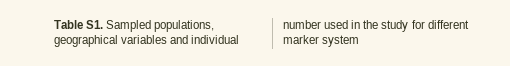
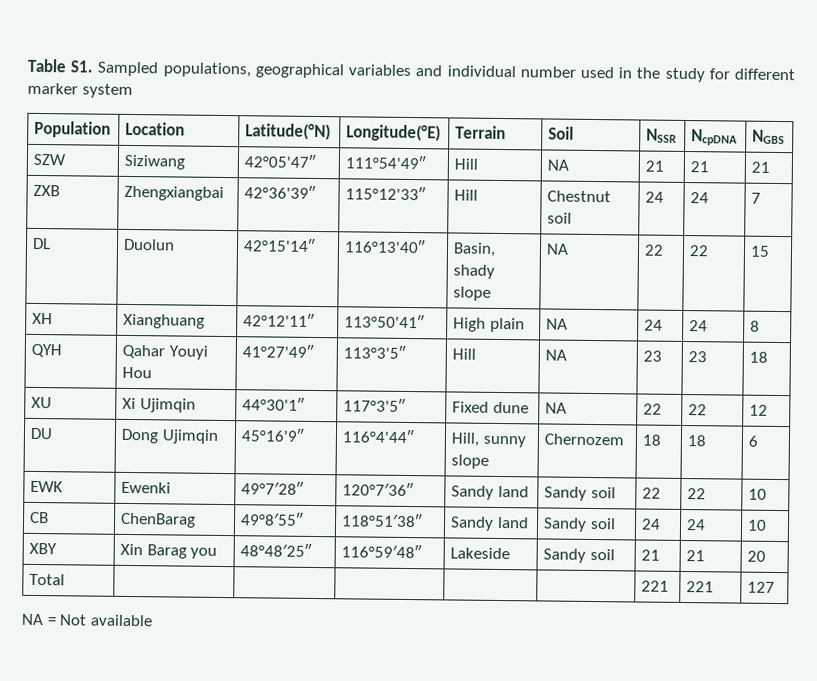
+ Population | Location | Latitude(°N) | Longitude(°E) | Terrain | Soil | NSSR | NcpDNA | NGBS
+ SZW | Siziwang | 42°05'47″ | 111°54'49″ | Hill | NA | 21 | 21 | 21
+ ZXB | Zhengxiangbai | 42°36'39″ | 115°12'33″ | Hill | Chestnut soil | 24 | 24 | 7
+ DL | Duolun | 42°15'14″ | 116°13'40″ | Basin, shady slope | NA | 22 | 22 | 15
+ XH | Xianghuang | 42°12'11″ | 113°50'41″ | High plain | NA | 24 | 24 | 8
+ QYH | Qahar Youyi Hou | 41°27'49″ | 113°3'5″ | Hill | NA | 23 | 23 | 18
+ XU | Xi Ujimqin | 44°30'1″ | 117°3'5″ | Fixed dune | NA | 22 | 22 | 12
+ DU | Dong Ujimqin | 45°16'9″ | 116°4'44″ | Hill, sunny slope | Chernozem | 18 | 18 | 6
+ EWK | Ewenki | 49°7′28″ | 120°7′36″ | Sandy land | Sandy soil | 22 | 22 | 10
+ CB | ChenBarag | 49°8′55″ | 118°51′38″ | Sandy land | Sandy soil | 24 | 24 | 10
+ XBY | Xin Barag you | 48°48′25″ | 116°59′48″ | Lakeside | Sandy soil | 21 | 21 | 20
+ Total | | | | | | 221 | 221 | 127
+ NA = Not available

